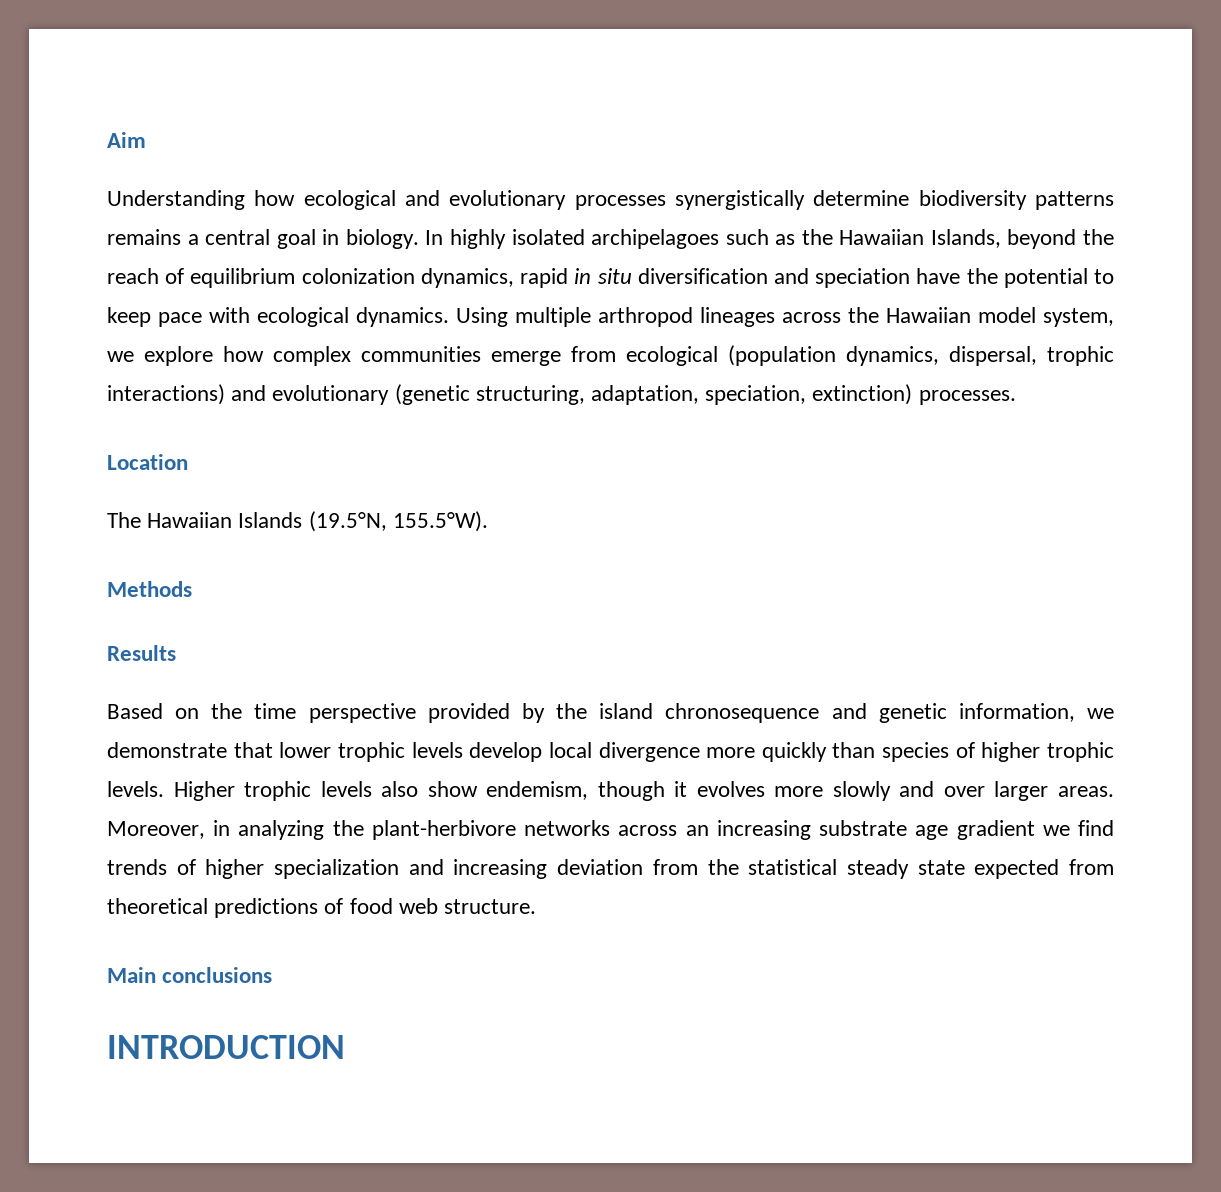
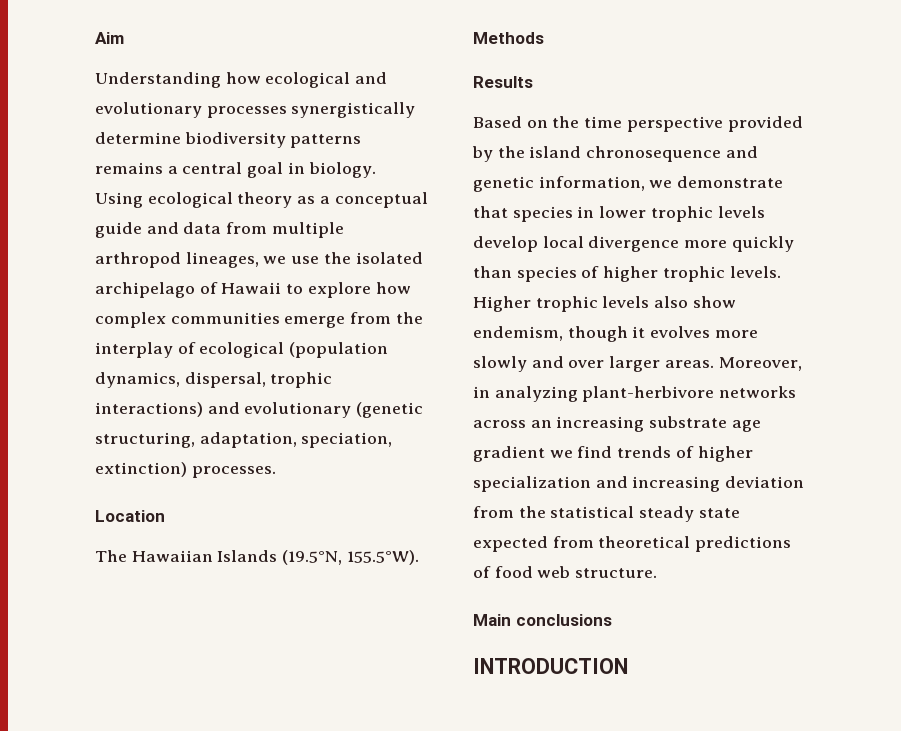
- In highly isolated archipelagoes such as the Hawaiian Islands, beyond the reach of equilibrium colonization dynamics, rapid in situ diversification and speciation have the potential to keep pace with ecological dynamics. Using multiple arthropod lineages across the Hawaiian model system, we explore how complex communities emerge from ecological (population dynamics, dispersal, trophic interactions) and evolutionary (genetic structuring, adaptation, speciation, extinction) processes.
+ Using ecological theory as a conceptual guide and data from multiple arthropod lineages, we use the isolated archipelago of Hawaii to explore how complex communities emerge from the interplay of ecological (population dynamics, dispersal, trophic interactions) and evolutionary (genetic structuring, adaptation, speciation, extinction) processes.
- Based on the time perspective provided by the island chronosequence and genetic information, we demonstrate that lower trophic levels develop local divergence more quickly than species of higher trophic levels.
+ Based on the time perspective provided by the island chronosequence and genetic information, we demonstrate that species in lower trophic levels develop local divergence more quickly than species of higher trophic levels.
- Moreover, in analyzing the plant-herbivore networks across an increasing substrate age gradient we find trends of higher specialization and increasing deviation from the statistical steady state expected from theoretical predictions of food web structure.
+ Moreover, in analyzing plant-herbivore networks across an increasing substrate age gradient we find trends of higher specialization and increasing deviation from the statistical steady state expected from theoretical predictions of food web structure.

